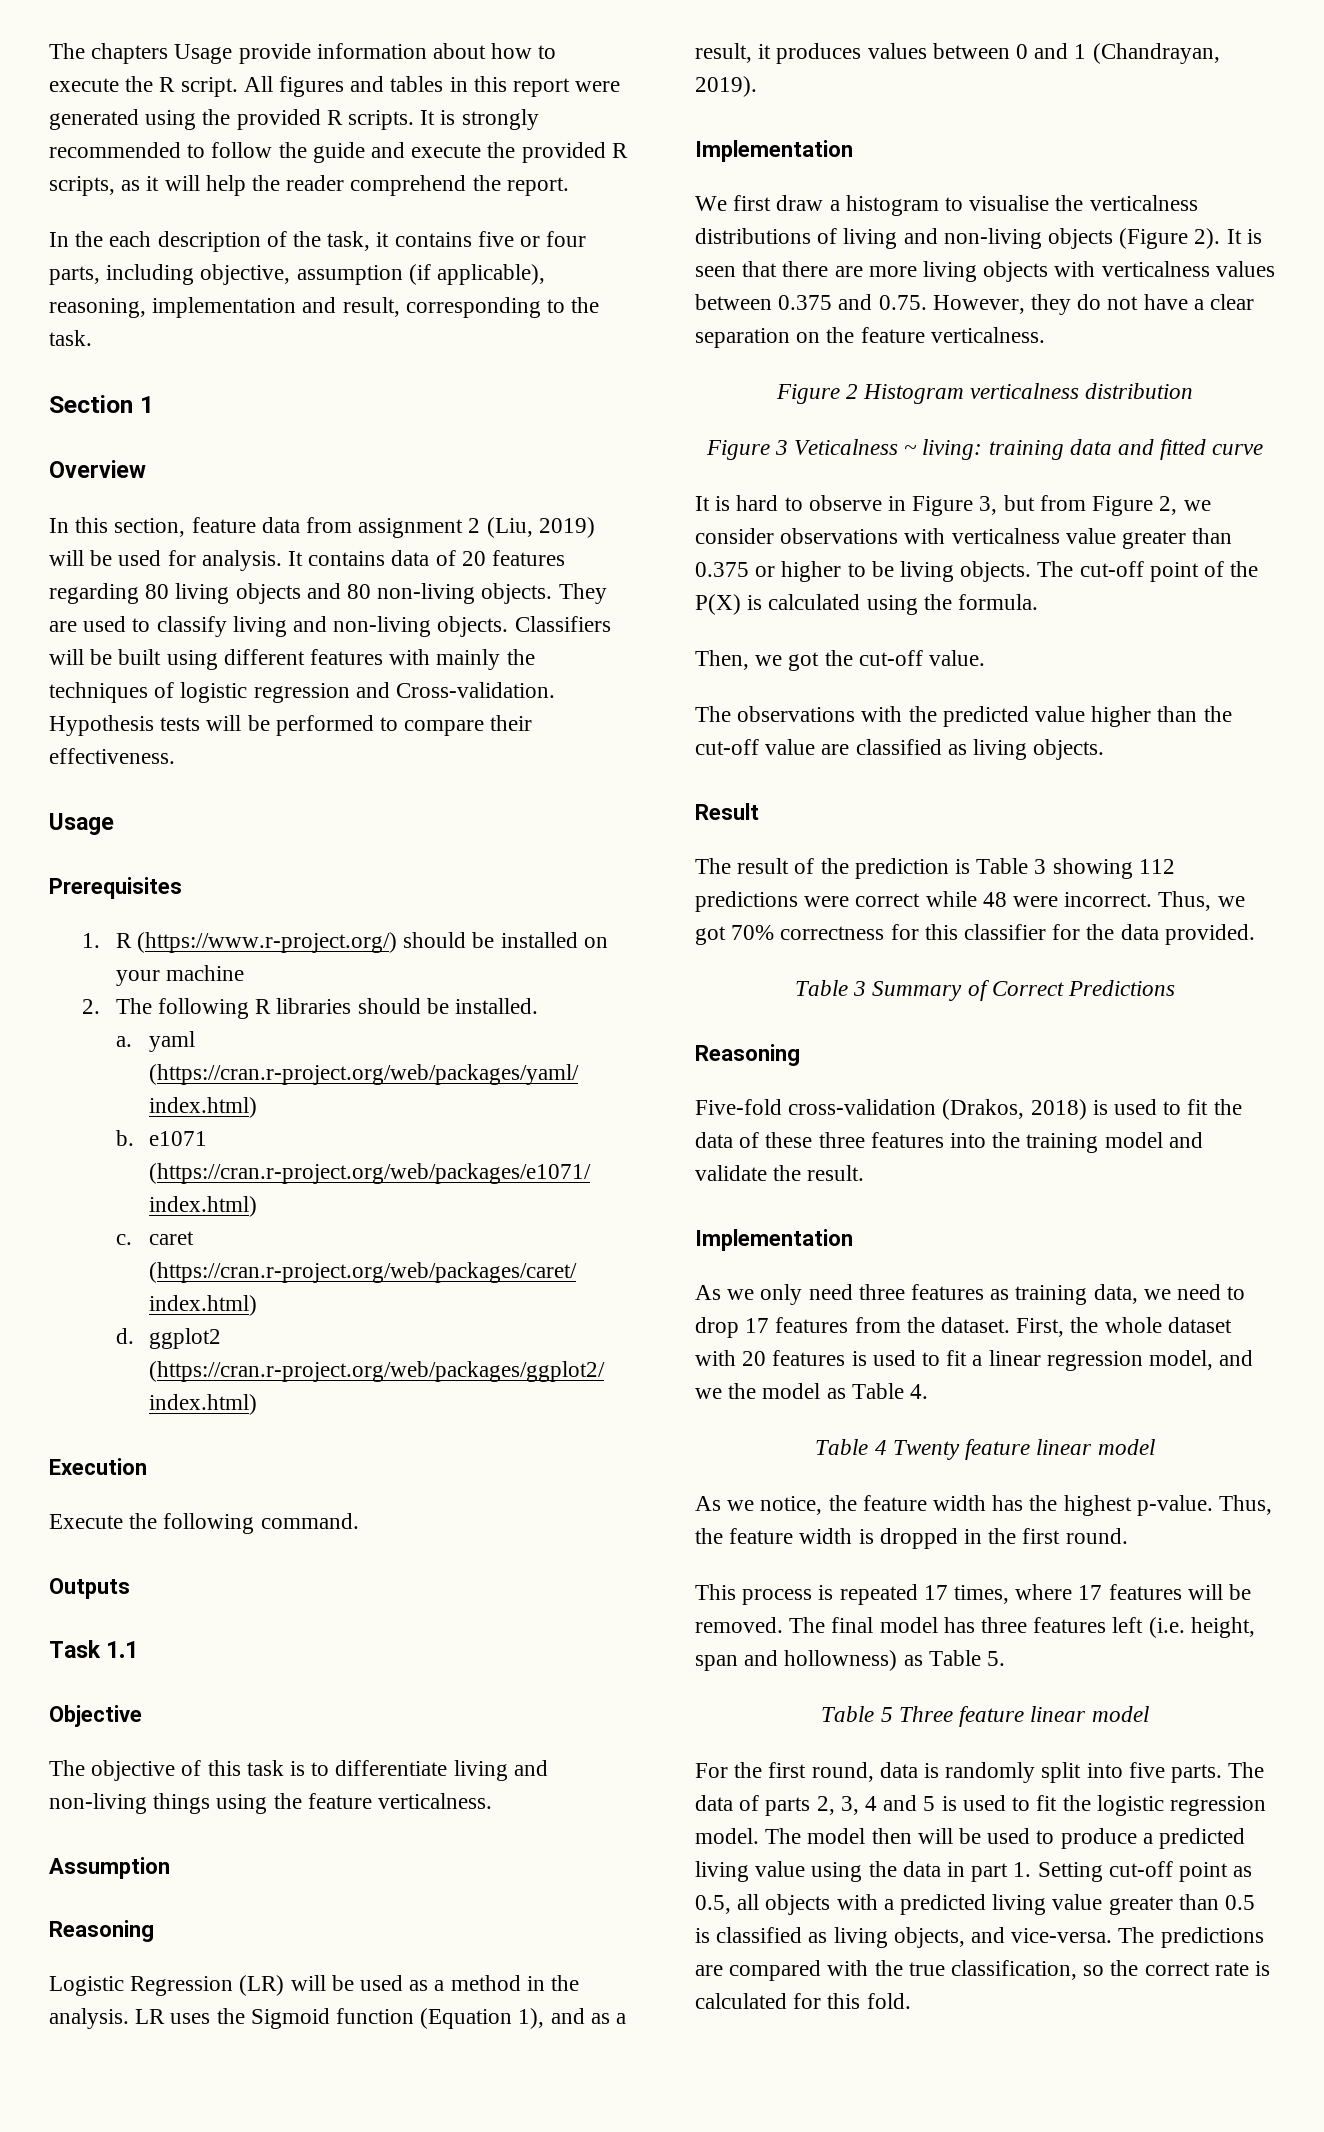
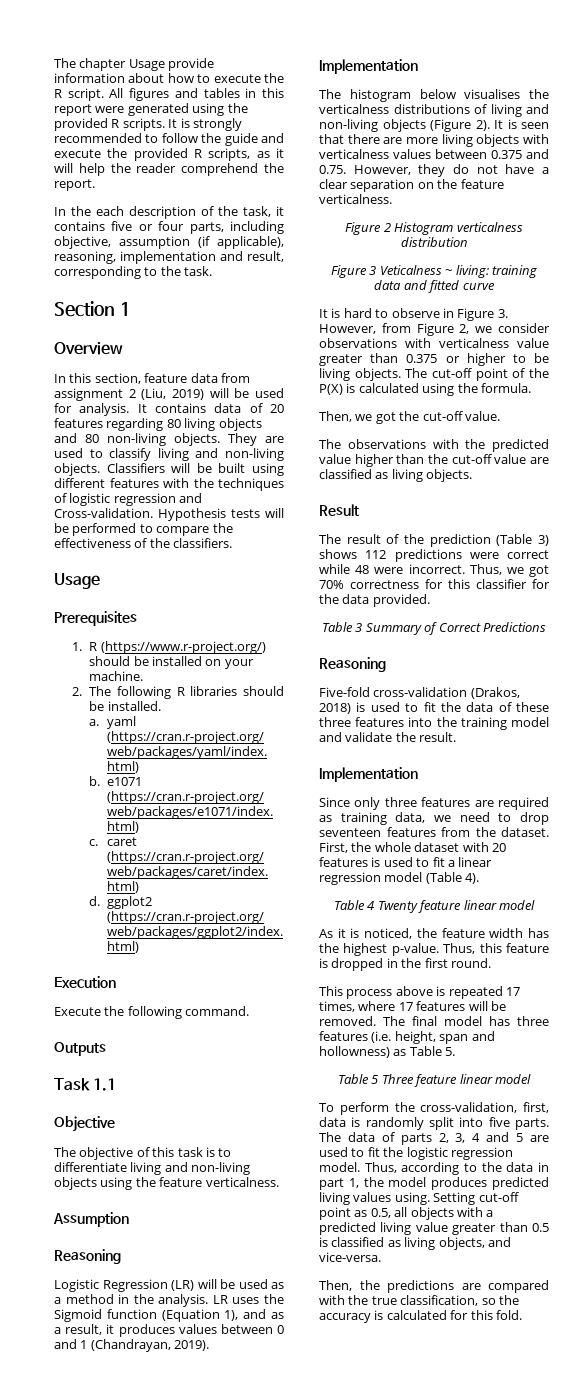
- The chapters Usage provide information about how to execute the R script.
+ The chapter Usage provide information about how to execute the R script.
- Classifiers will be built using different features with mainly the techniques of logistic regression and Cross-validation.
+ Classifiers will be built using different features with the techniques of logistic regression and Cross-validation.
- Hypothesis tests will be performed to compare their effectiveness.
+ Hypothesis tests will be performed to compare the effectiveness of the classifiers.
- 1. R (https://www.r-project.org/) should be installed on your machine
+ 1. R (https://www.r-project.org/) should be installed on your machine.
- The objective of this task is to differentiate living and non-living things using the feature verticalness.
+ The objective of this task is to differentiate living and non-living objects using the feature verticalness.
- We first draw a histogram to visualise the verticalness distributions of living and non-living objects (Figure 2).
+ The histogram below visualises the verticalness distributions of living and non-living objects (Figure 2).
- It is hard to observe in Figure 3, but from Figure 2, we consider observations with verticalness value greater than 0.375 or higher to be living objects.
+ It is hard to observe in Figure 3. However, from Figure 2, we consider observations with verticalness value greater than 0.375 or higher to be living objects.
- The result of the prediction is Table 3 showing 112 predictions were correct while 48 were incorrect.
+ The result of the prediction (Table 3) shows 112 predictions were correct while 48 were incorrect.
- As we only need three features as training data, we need to drop 17 features from the dataset.
+ Since only three features are required as training data, we need to drop seventeen features from the dataset.
- First, the whole dataset with 20 features is used to fit a linear regression model, and we the model as Table 4.
+ First, the whole dataset with 20 features is used to fit a linear regression model (Table 4).
- As we notice, the feature width has the highest p-value.
+ As it is noticed, the feature width has the highest p-value.
- Thus, the feature width is dropped in the first round.
+ Thus, this feature is dropped in the first round.
- This process is repeated 17 times, where 17 features will be removed.
+ This process above is repeated 17 times, where 17 features will be removed.
- The final model has three features left (i.e. height, span and hollowness) as Table 5.
+ The final model has three features (i.e. height, span and hollowness) as Table 5.
- For the first round, data is randomly split into five parts.
+ To perform the cross-validation, first, data is randomly split into five parts.
- The data of parts 2, 3, 4 and 5 is used to fit the logistic regression model.
+ The data of parts 2, 3, 4 and 5 are used to fit the logistic regression model.
- The model then will be used to produce a predicted living value using the data in part 1. Setting cut-off point as 0.5, all objects with a predicted living value greater than 0.5 is classified as living objects, and vice-versa. The predictions are compared with the true classification, so the correct rate is calculated for this fold.
+ Thus, according to the data in part 1, the model produces predicted living values using. Setting cut-off point as 0.5, all objects with a predicted living value greater than 0.5 is classified as living objects, and vice-versa.
+ Then, the predictions are compared with the true classification, so the accuracy is calculated for this fold.

